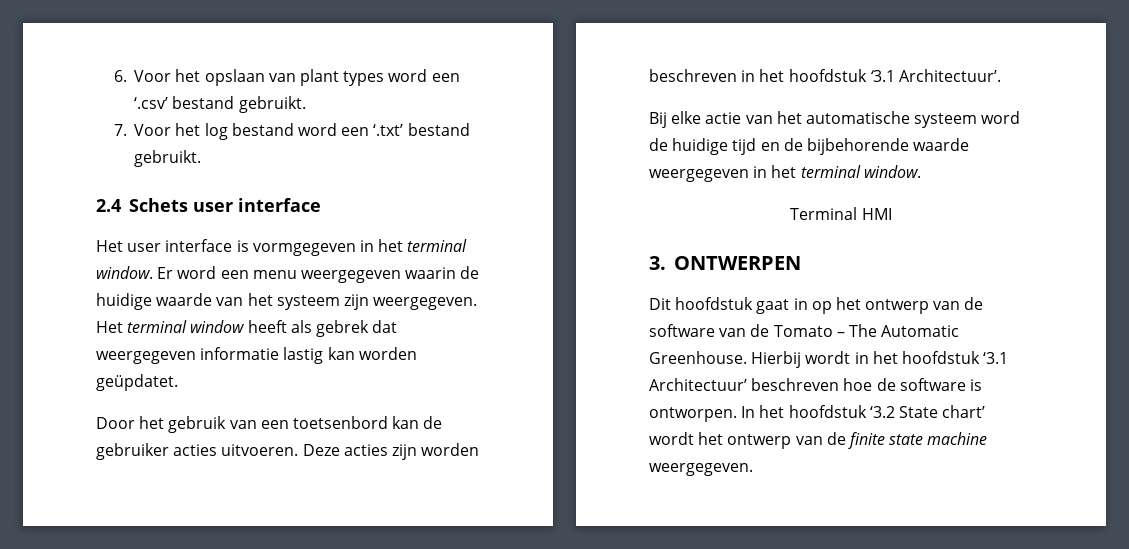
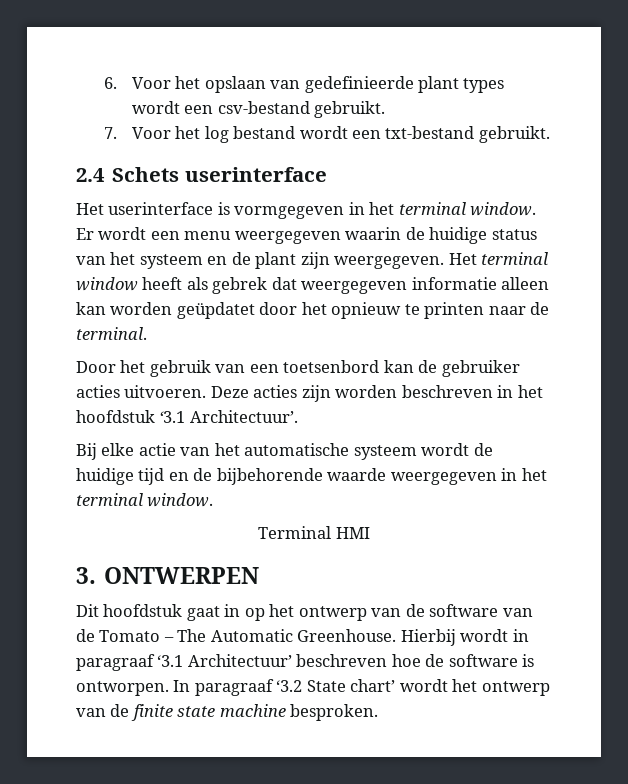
- 6. Voor het opslaan van plant types word een ‘.csv’ bestand gebruikt.
+ 6. Voor het opslaan van gedefinieerde plant types wordt een csv-bestand gebruikt.
- 7. Voor het log bestand word een ‘.txt’ bestand gebruikt.
+ 7. Voor het log bestand wordt een txt-bestand gebruikt.
- 2.4 Schets user interface
- Het user interface is vormgegeven in het terminal window.
+ 2.4 Schets userinterface
+ Het userinterface is vormgegeven in het terminal window.
- Er word een menu weergegeven waarin de huidige waarde van het systeem zijn weergegeven.
+ Er wordt een menu weergegeven waarin de huidige status van het systeem en de plant zijn weergegeven.
- Het terminal window heeft als gebrek dat weergegeven informatie lastig kan worden geüpdatet.
+ Het terminal window heeft als gebrek dat weergegeven informatie alleen kan worden geüpdatet door het opnieuw te printen naar de terminal.
- Bij elke actie van het automatische systeem word de huidige tijd en de bijbehorende waarde weergegeven in het terminal window.
+ Bij elke actie van het automatische systeem wordt de huidige tijd en de bijbehorende waarde weergegeven in het terminal window.
- Hierbij wordt in het hoofdstuk ‘3.1 Architectuur’ beschreven hoe de software is ontworpen.
+ Hierbij wordt in paragraaf ‘3.1 Architectuur’ beschreven hoe de software is ontworpen.
- In het hoofdstuk ‘3.2 State chart’ wordt het ontwerp van de finite state machine weergegeven.
+ In paragraaf ‘3.2 State chart’ wordt het ontwerp van de finite state machine besproken.

